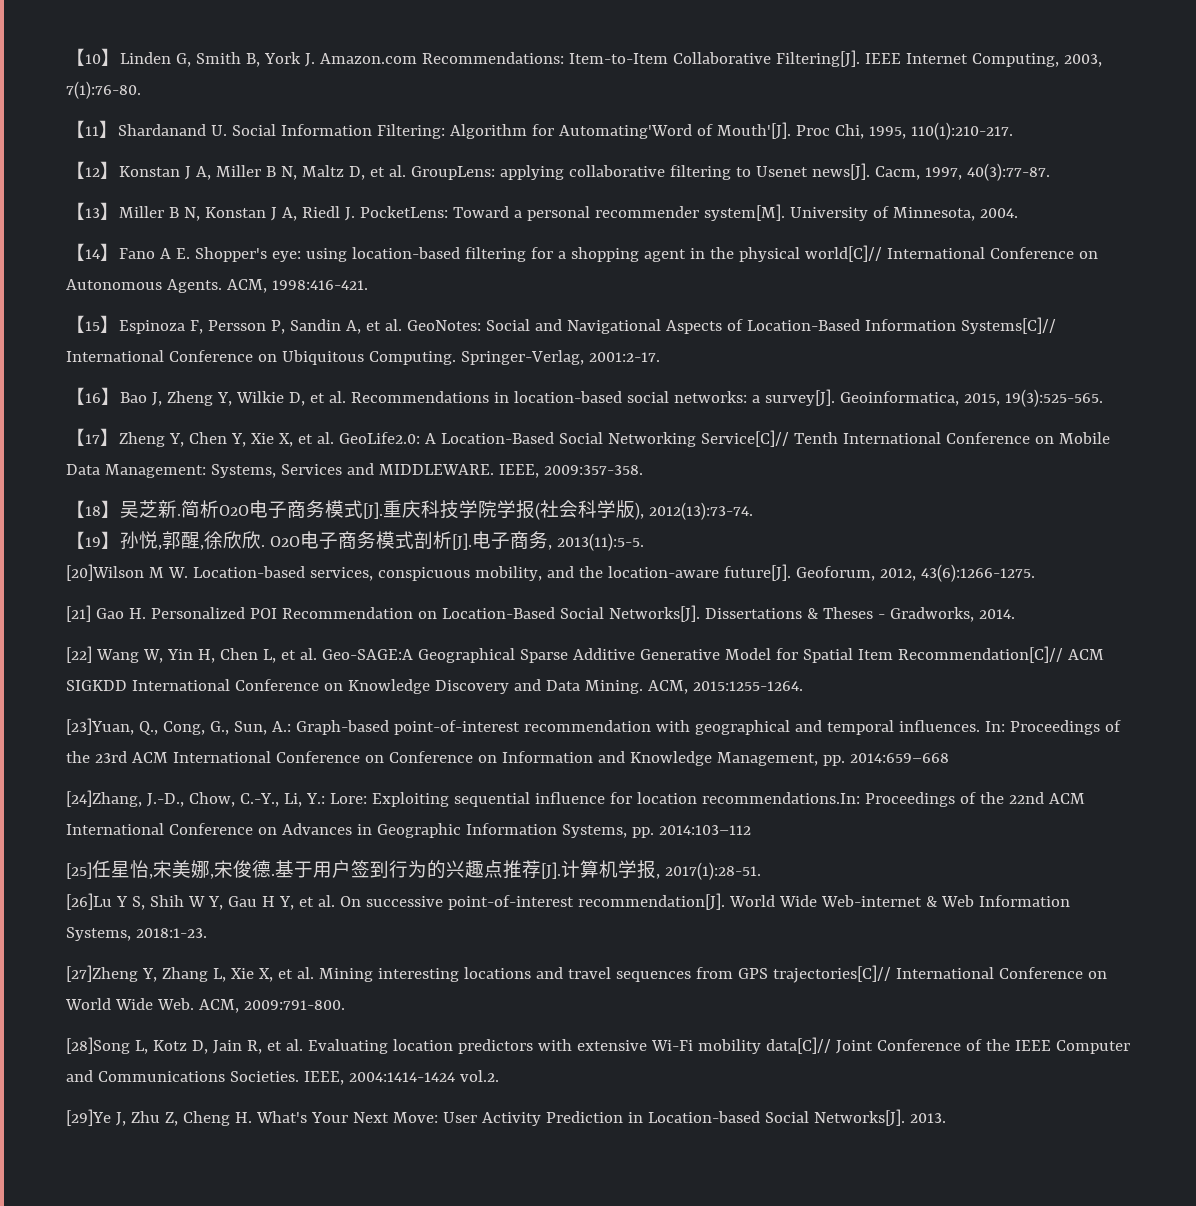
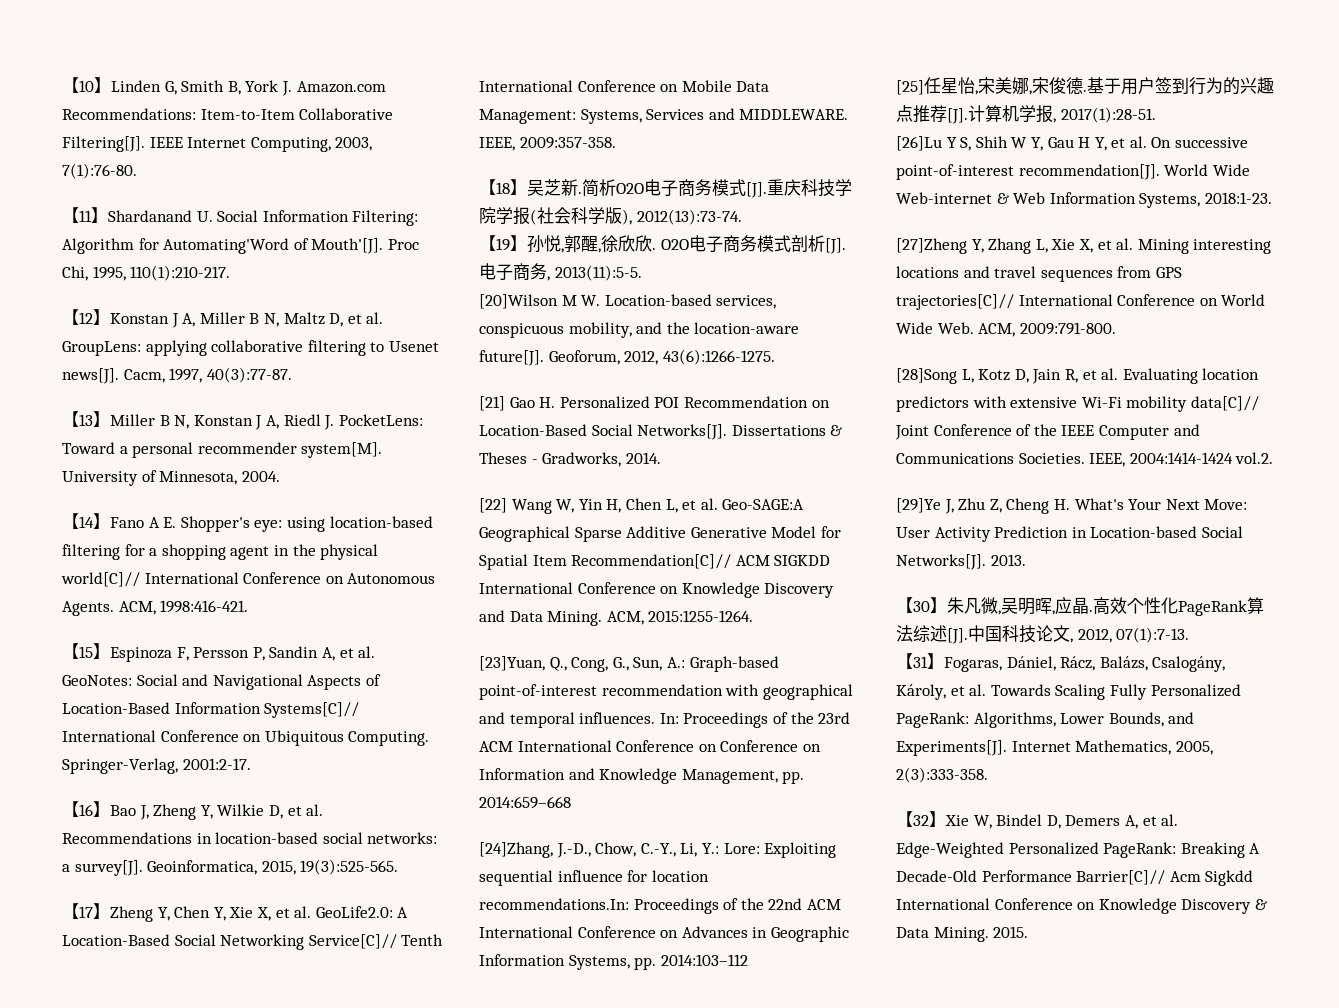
+ 【30】朱凡微,吴明晖,应晶.高效个性化PageRank算法综述[J].中国科技论文, 2012, 07(1):7-13.
+ 【31】Fogaras, Dániel, Rácz, Balázs, Csalogány, Károly, et al. Towards Scaling Fully Personalized PageRank: Algorithms, Lower Bounds, and Experiments[J]. Internet Mathematics, 2005, 2(3):333-358.
+ 【32】Xie W, Bindel D, Demers A, et al. Edge-Weighted Personalized PageRank: Breaking A Decade-Old Performance Barrier[C]// Acm Sigkdd International Conference on Knowledge Discovery & Data Mining. 2015.

